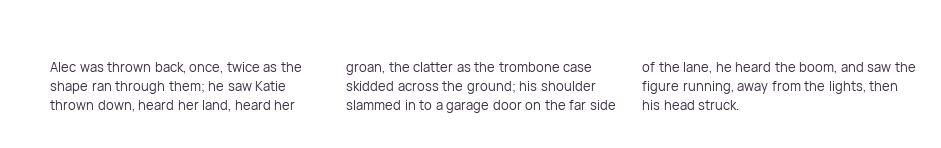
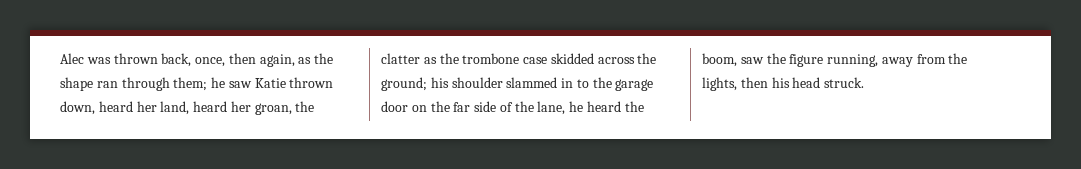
- Alec was thrown back, once, twice as the shape ran through them;
+ Alec was thrown back, once, then again, as the shape ran through them;
- his shoulder slammed in to a garage door on the far side of the lane, he heard the boom, and saw the figure running, away from the lights, then his head struck.
+ his shoulder slammed in to the garage door on the far side of the lane, he heard the boom, saw the figure running, away from the lights, then his head struck.

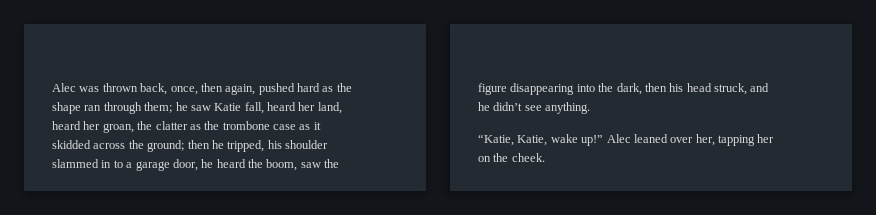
- Alec was thrown back, once, then again, as the shape ran through them; he saw Katie thrown down, heard her land, heard her groan, the clatter as the trombone case skidded across the ground; his shoulder slammed in to the garage door on the far side of the lane, he heard the boom, saw the figure running, away from the lights, then his head struck.
+ Alec was thrown back, once, then again, pushed hard as the shape ran through them; he saw Katie fall, heard her land, heard her groan, the clatter as the trombone case as it skidded across the ground; then he tripped, his shoulder slammed in to a garage door, he heard the boom, saw the figure disappearing into the dark, then his head struck, and he didn’t see anything.
+ “Katie, Katie, wake up!” Alec leaned over her, tapping her on the cheek.

